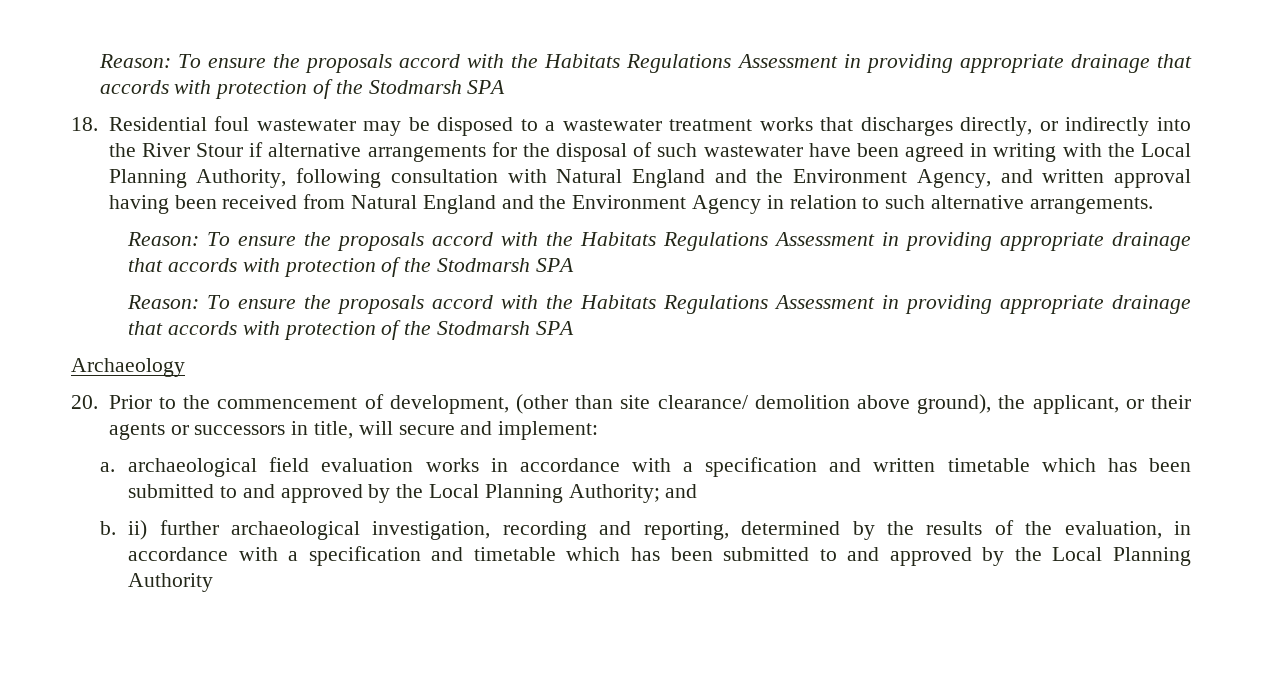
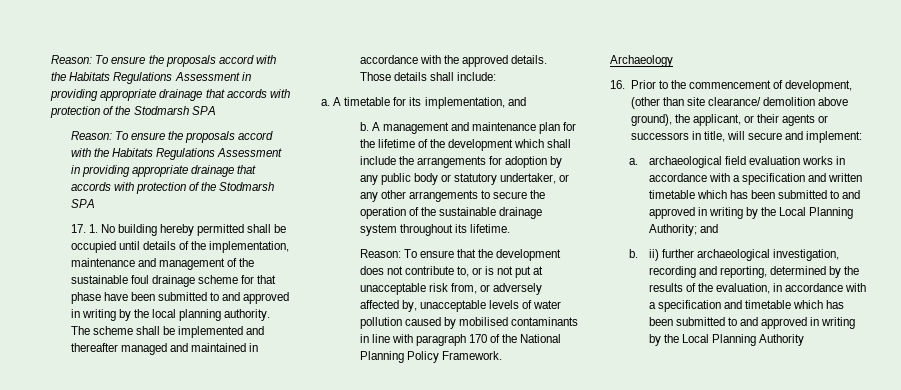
- 18. Residential foul wastewater may be disposed to a wastewater treatment works that discharges directly, or indirectly into the River Stour if alternative arrangements for the disposal of such wastewater have been agreed in writing with the Local Planning Authority, following consultation with Natural England and the Environment Agency, and written approval having been received from Natural England and the Environment Agency in relation to such alternative arrangements.
- Reason: To ensure the proposals accord with the Habitats Regulations Assessment in providing appropriate drainage that accords with protection of the Stodmarsh SPA
+ 17. 1. No building hereby permitted shall be occupied until details of the implementation, maintenance and management of the sustainable foul drainage scheme for that phase have been submitted to and approved in writing by the local planning authority. The scheme shall be implemented and thereafter managed and maintained in accordance with the approved details. Those details shall include:
+ a. A timetable for its implementation, and
+ b. A management and maintenance plan for the lifetime of the development which shall include the arrangements for adoption by any public body or statutory undertaker, or any other arrangements to secure the operation of the sustainable drainage system throughout its lifetime.
+ Reason: To ensure that the development does not contribute to, or is not put at unacceptable risk from, or adversely affected by, unacceptable levels of water pollution caused by mobilised contaminants in line with paragraph 170 of the National Planning Policy Framework.
- 20. Prior to the commencement of development, (other than site clearance/ demolition above ground), the applicant, or their agents or successors in title, will secure and implement:
+ 16. Prior to the commencement of development, (other than site clearance/ demolition above ground), the applicant, or their agents or successors in title, will secure and implement:
- a. archaeological field evaluation works in accordance with a specification and written timetable which has been submitted to and approved by the Local Planning Authority; and
+ a. archaeological field evaluation works in accordance with a specification and written timetable which has been submitted to and approved in writing by the Local Planning Authority; and
- b. ii) further archaeological investigation, recording and reporting, determined by the results of the evaluation, in accordance with a specification and timetable which has been submitted to and approved by the Local Planning Authority
+ b. ii) further archaeological investigation, recording and reporting, determined by the results of the evaluation, in accordance with a specification and timetable which has been submitted to and approved in writing by the Local Planning Authority

